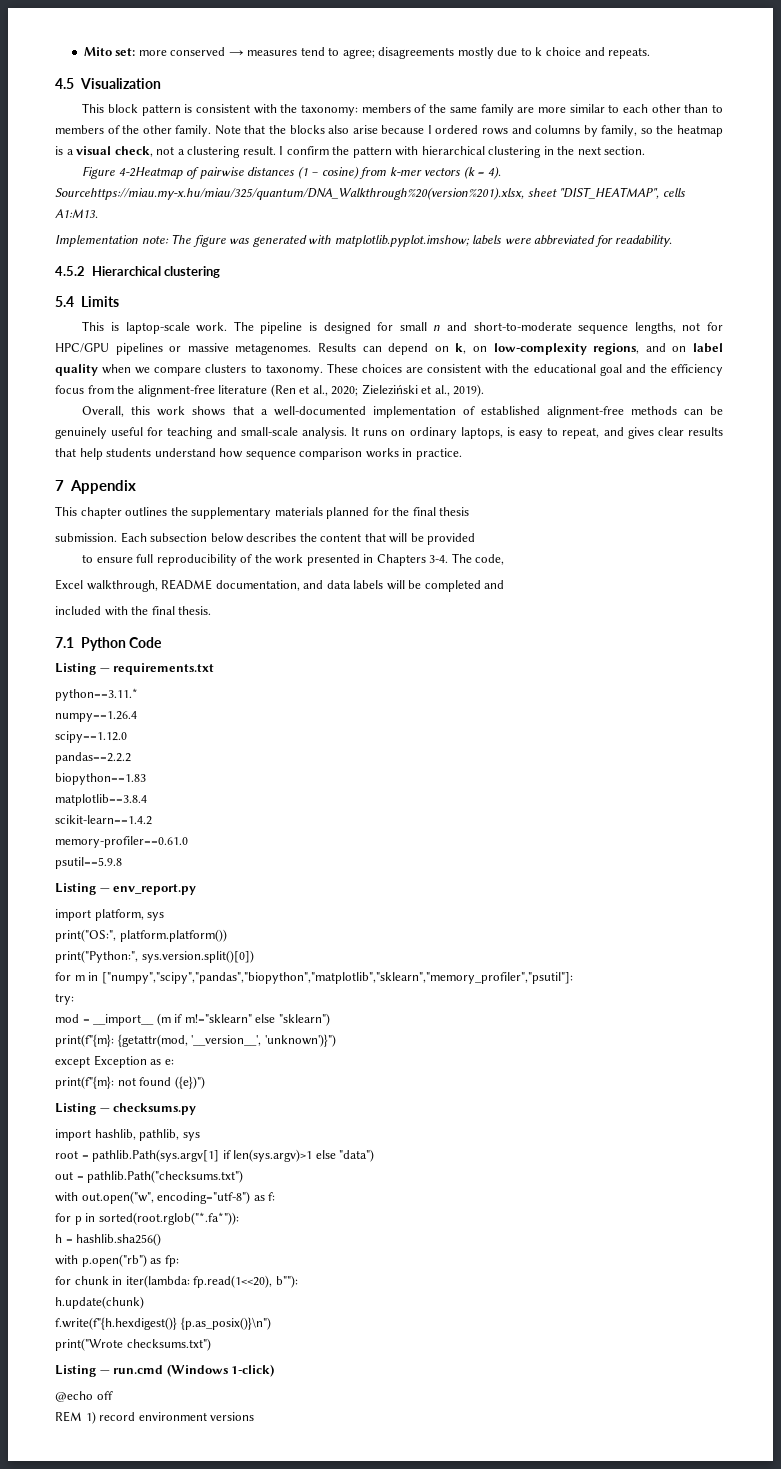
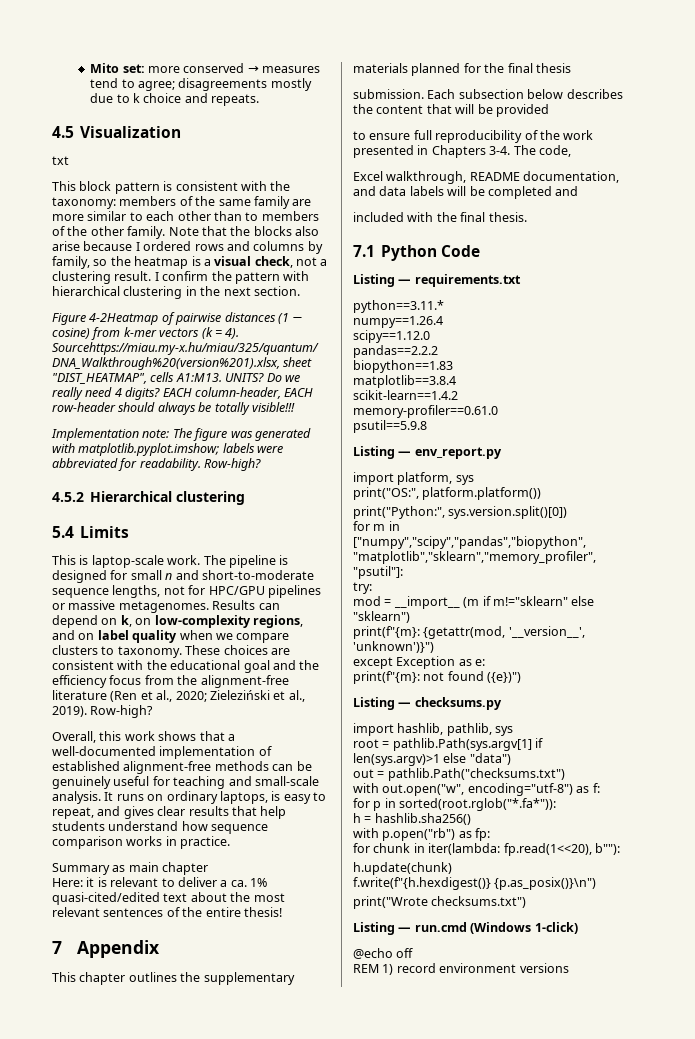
+ txt
+ UNITS? Do we really need 4 digits? EACH column-header, EACH row-header should always be totally visible!!!
- Implementation note: The figure was generated with matplotlib.pyplot.imshow; labels were abbreviated for readability.
+ Implementation note: The figure was generated with matplotlib.pyplot.imshow; labels were abbreviated for readability. Row-high?
- These choices are consistent with the educational goal and the efficiency focus from the alignment-free literature (Ren et al., 2020; Zieleziński et al., 2019).
+ These choices are consistent with the educational goal and the efficiency focus from the alignment-free literature (Ren et al., 2020; Zieleziński et al., 2019). Row-high?
+ Summary as main chapter
+ Here: it is relevant to deliver a ca. 1% quasi-cited/edited text about the most relevant sentences of the entire thesis!

